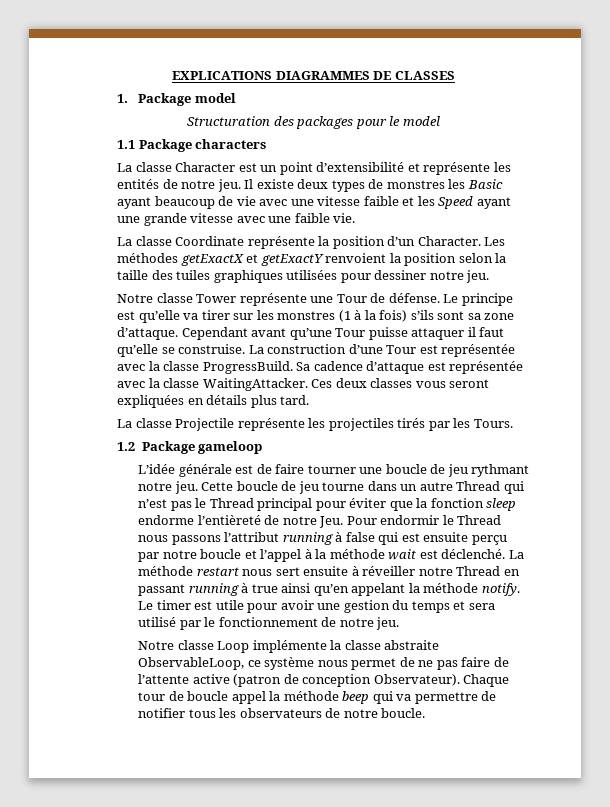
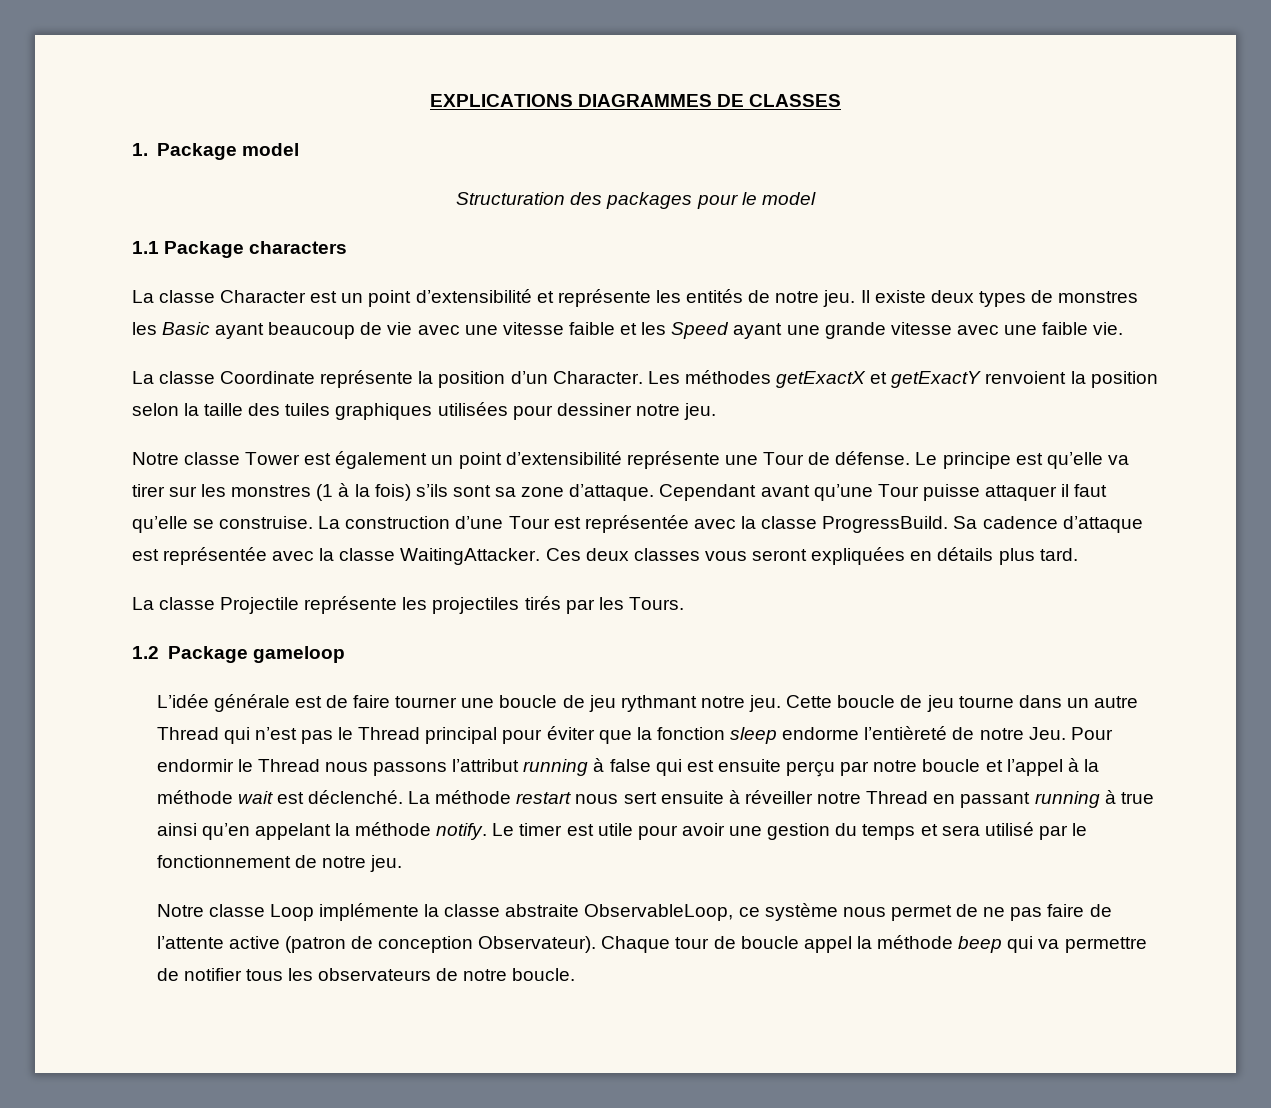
- Notre classe Tower représente une Tour de défense.
+ Notre classe Tower est également un point d’extensibilité représente une Tour de défense.

